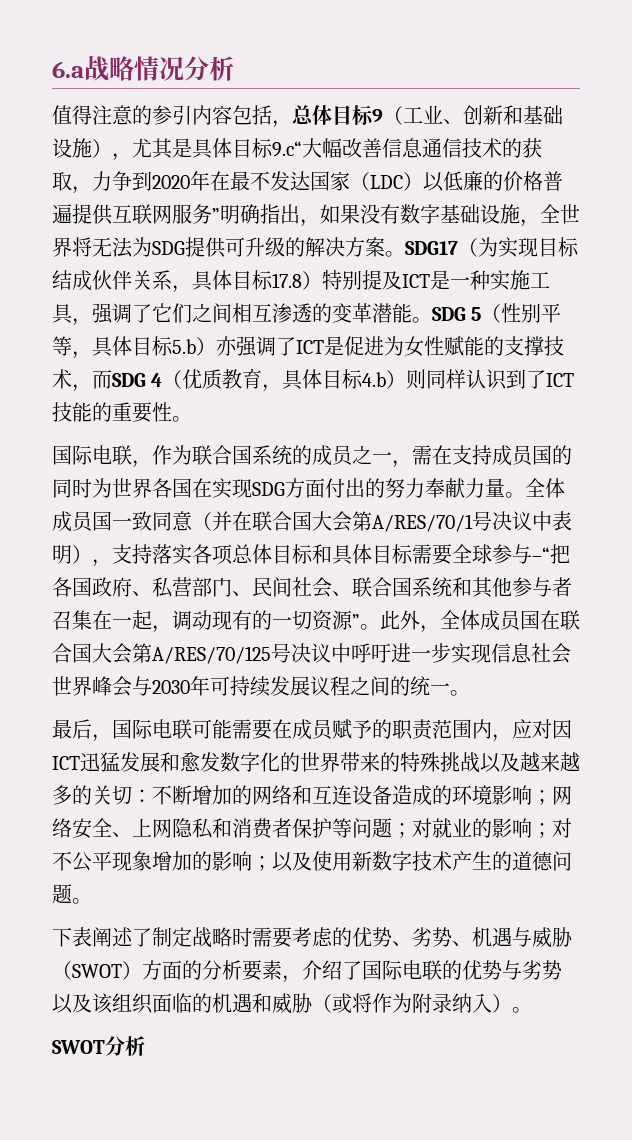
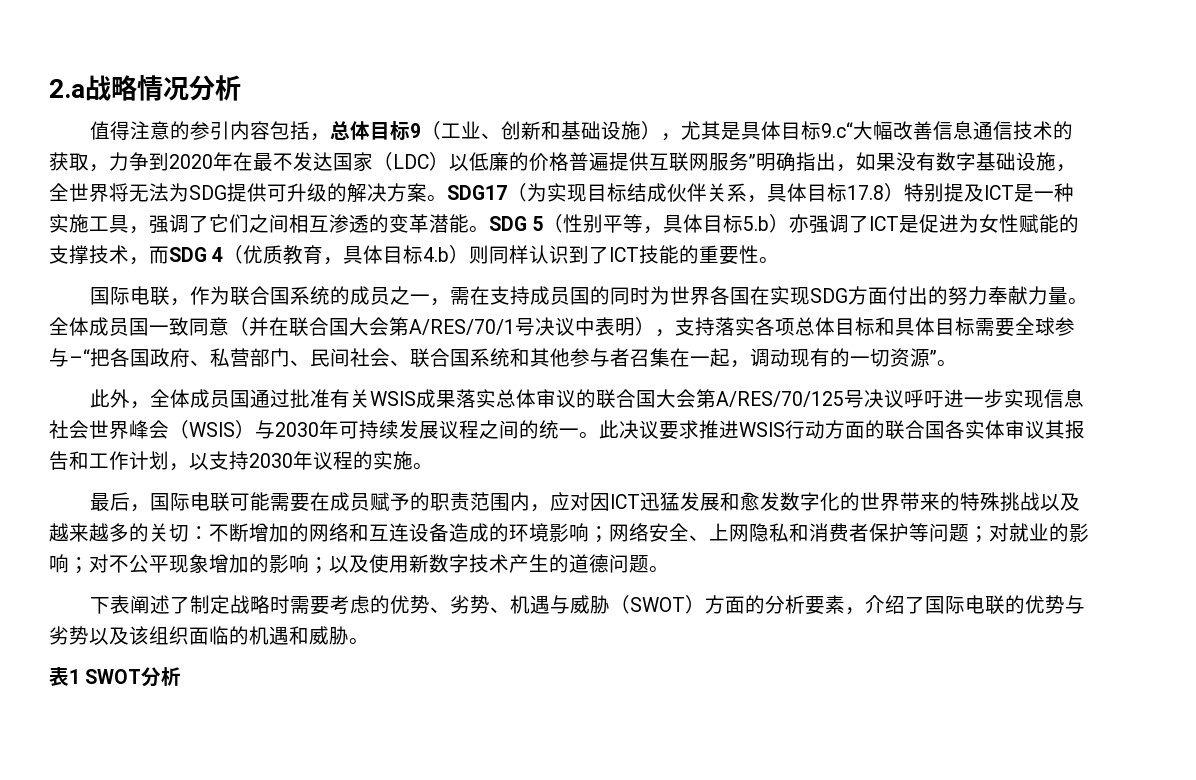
- 6.a战略情况分析
+ 2.a战略情况分析
- 全体成员国一致同意（并在联合国大会第A/RES/70/1号决议中表明），支持落实各项总体目标和具体目标需要全球参与–“把各国政府、私营部门、民间社会、联合国系统和其他参与者召集在一起，调动现有的一切资源”。此外，全体成员国在联合国大会第A/RES/70/125号决议中呼吁进一步实现信息社会世界峰会与2030年可持续发展议程之间的统一。
+ 全体成员国一致同意（并在联合国大会第A/RES/70/1号决议中表明），支持落实各项总体目标和具体目标需要全球参与–“把各国政府、私营部门、民间社会、联合国系统和其他参与者召集在一起，调动现有的一切资源”。
+ 此外，全体成员国通过批准有关WSIS成果落实总体审议的联合国大会第A/RES/70/125号决议呼吁进一步实现信息社会世界峰会（WSIS）与2030年可持续发展议程之间的统一。此决议要求推进WSIS行动方面的联合国各实体审议其报告和工作计划，以支持2030年议程的实施。
- 下表阐述了制定战略时需要考虑的优势、劣势、机遇与威胁（SWOT）方面的分析要素，介绍了国际电联的优势与劣势以及该组织面临的机遇和威胁（或将作为附录纳入）。
- SWOT分析
+ 下表阐述了制定战略时需要考虑的优势、劣势、机遇与威胁（SWOT）方面的分析要素，介绍了国际电联的优势与劣势以及该组织面临的机遇和威胁。
+ 表1 SWOT分析

